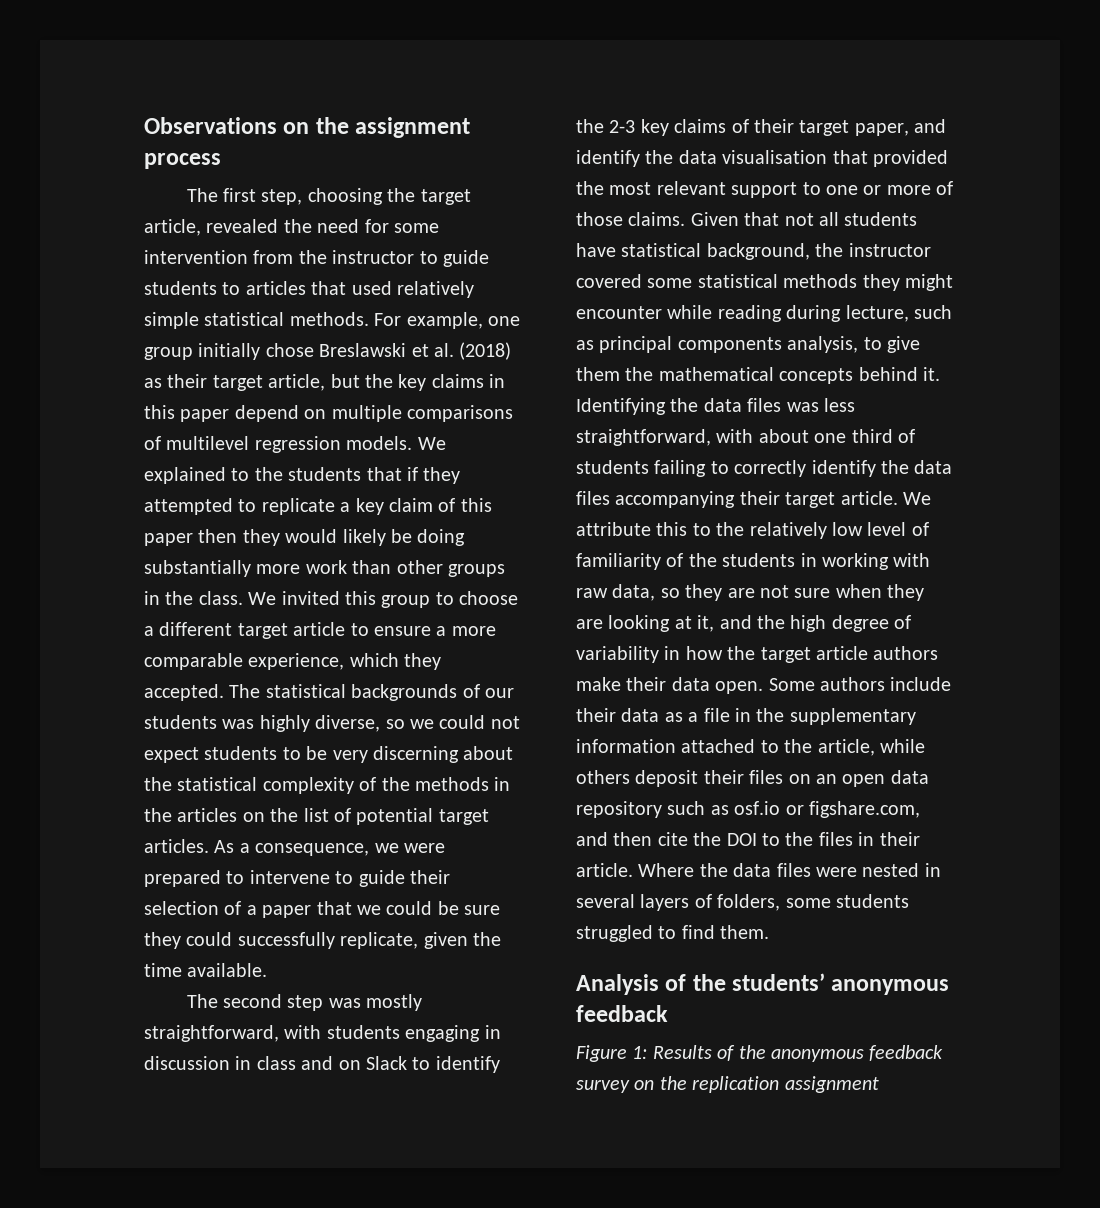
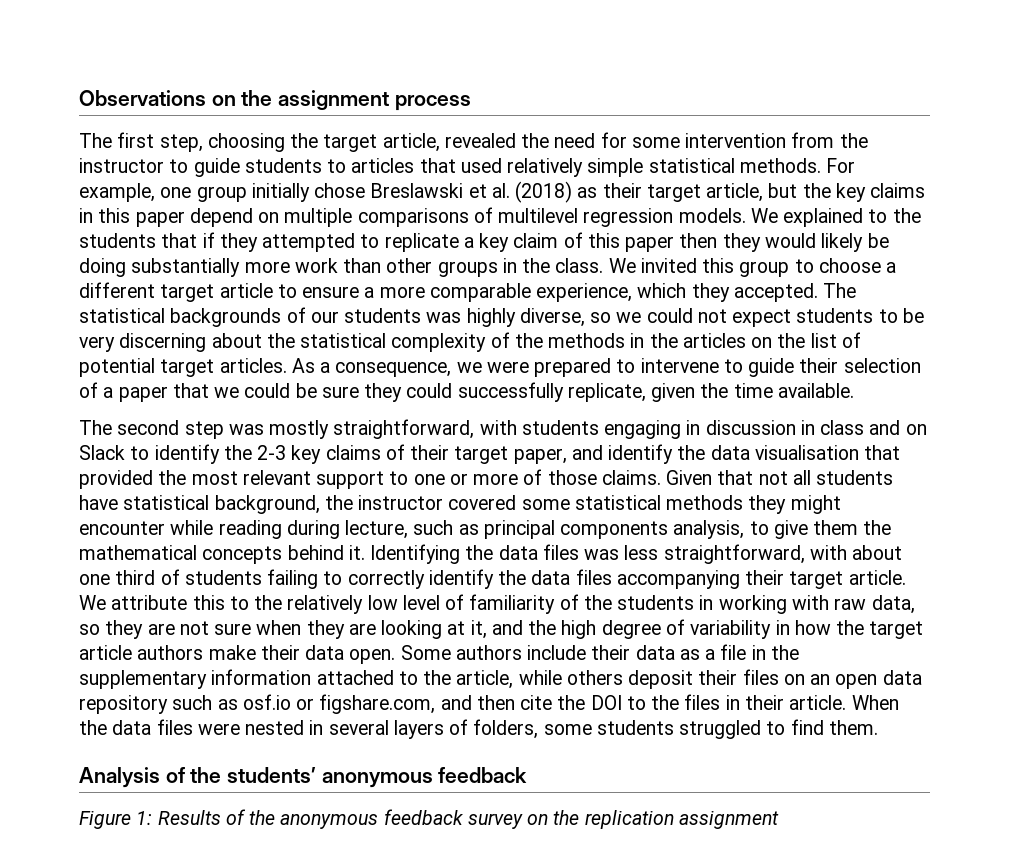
- Where the data files were nested in several layers of folders, some students struggled to find them.
+ When the data files were nested in several layers of folders, some students struggled to find them.

